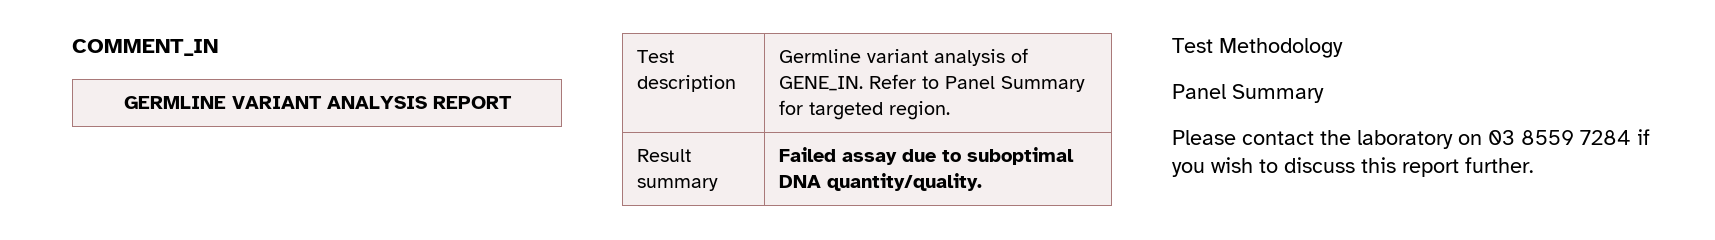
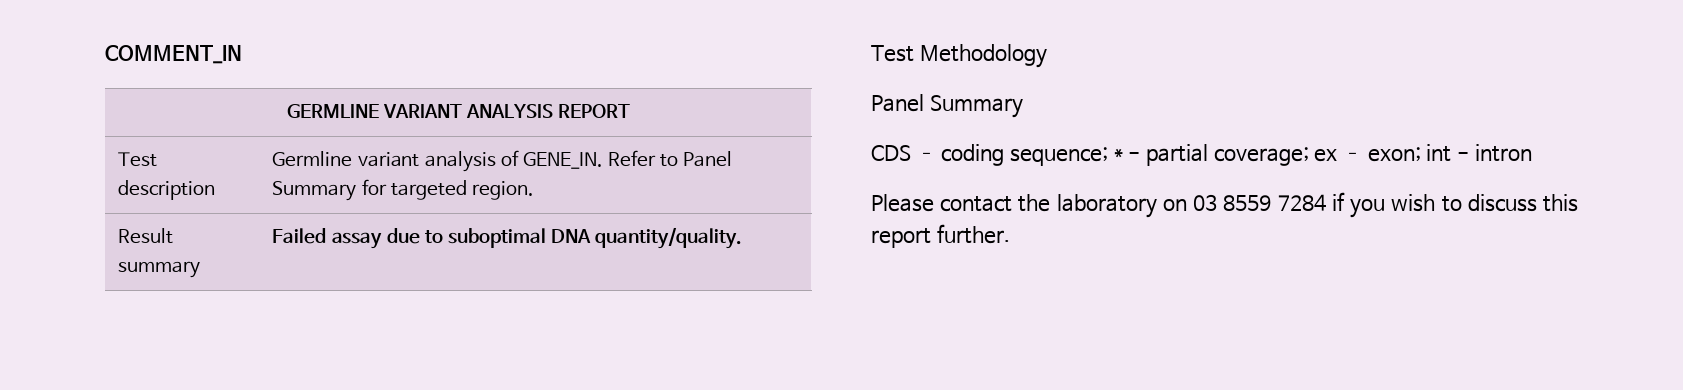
+ CDS – coding sequence; * - partial coverage; ex – exon; int - intron

